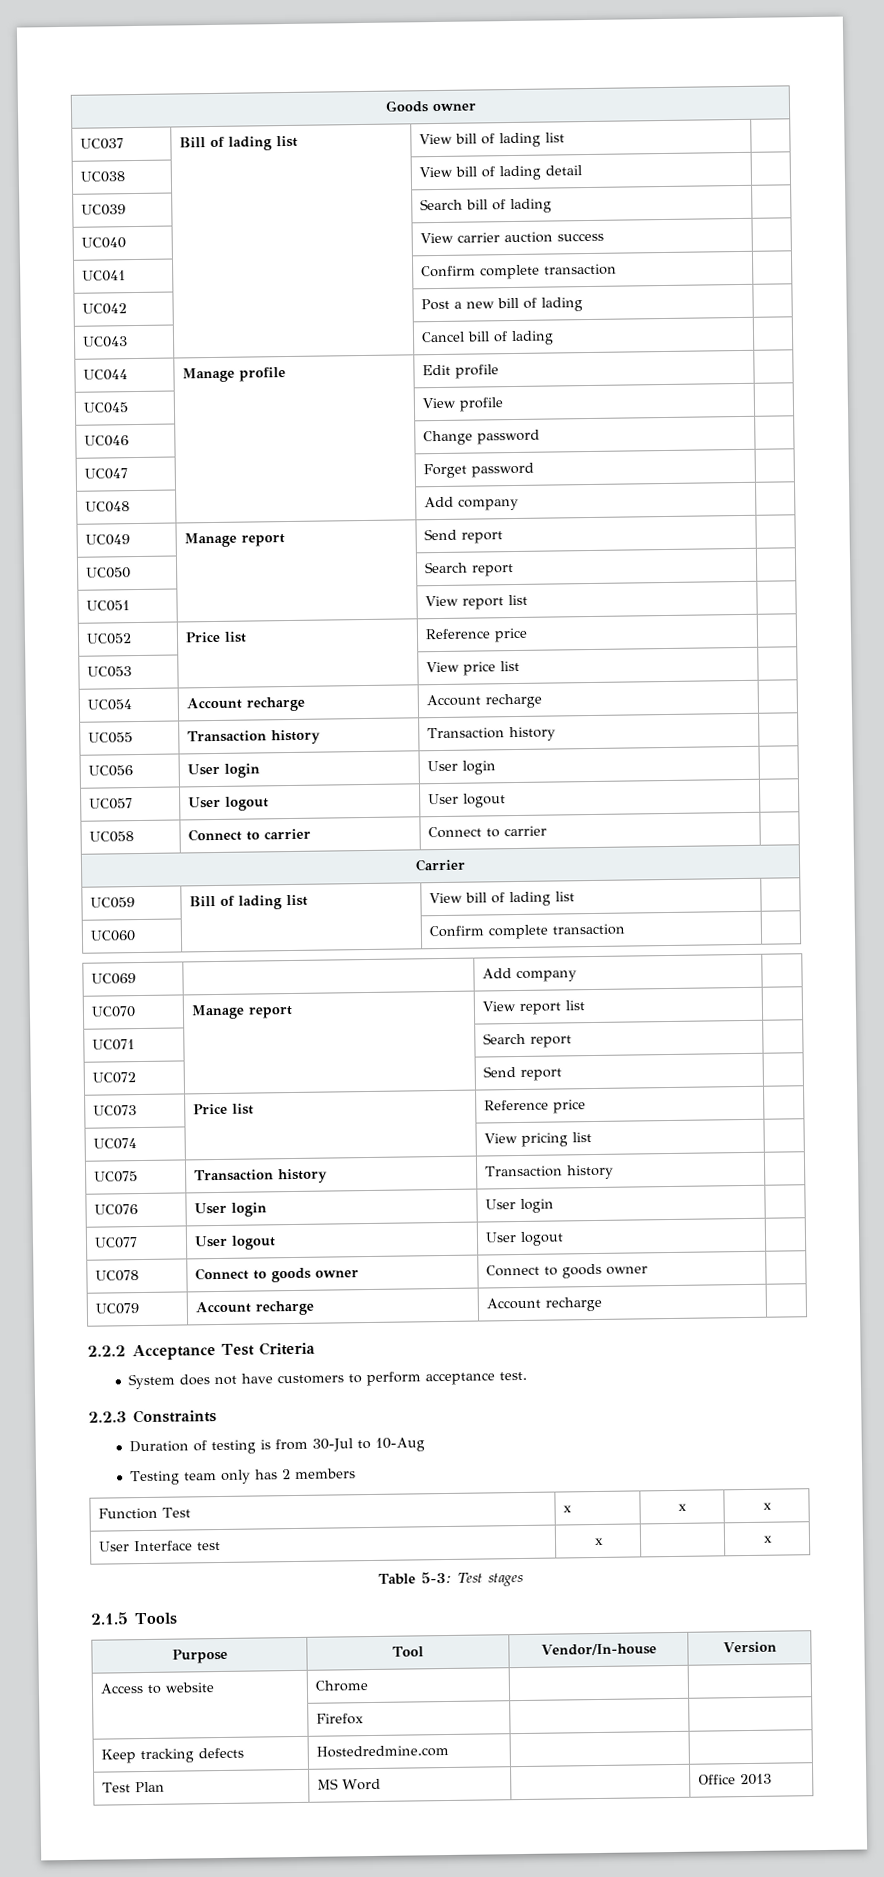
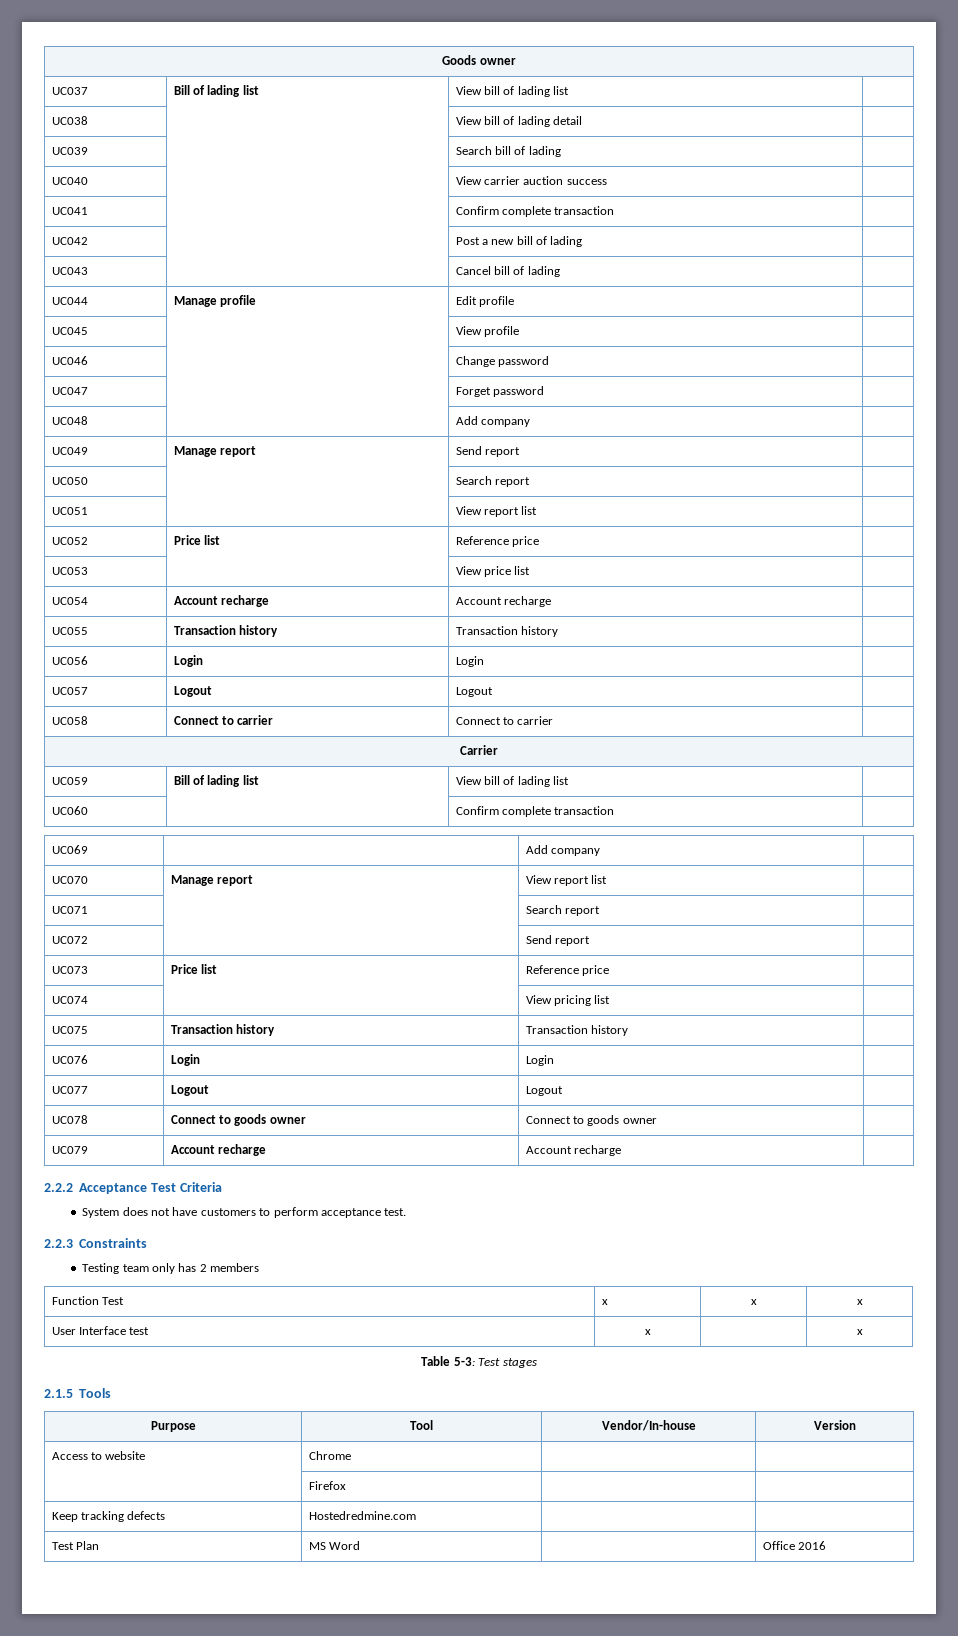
- UC056 | User login | User login |
- UC057 | User logout | User logout |
+ UC056 | Login | Login |
+ UC057 | Logout | Logout |
- UC076 | User login | User login |
- UC077 | User logout | User logout |
+ UC076 | Login | Login |
+ UC077 | Logout | Logout |
- Duration of testing is from 30-Jul to 10-Aug
- Test Plan | MS Word | | Office 2013
+ Test Plan | MS Word | | Office 2016

